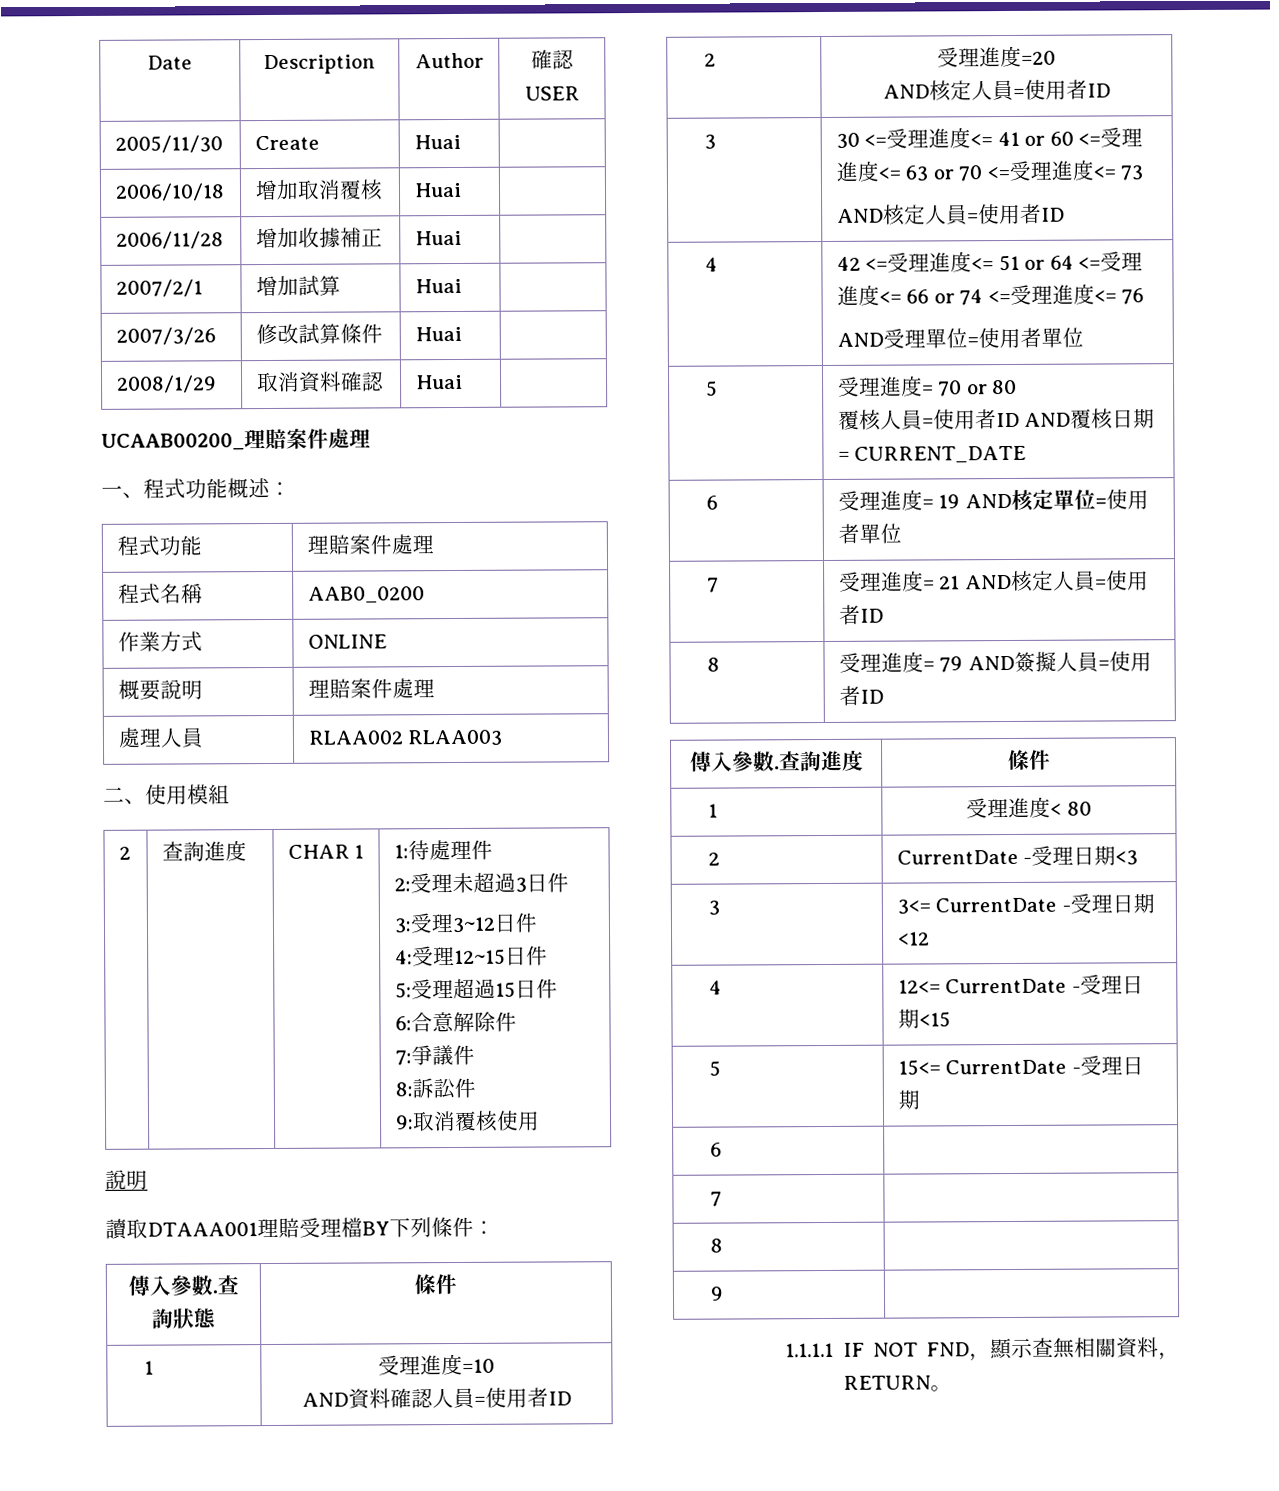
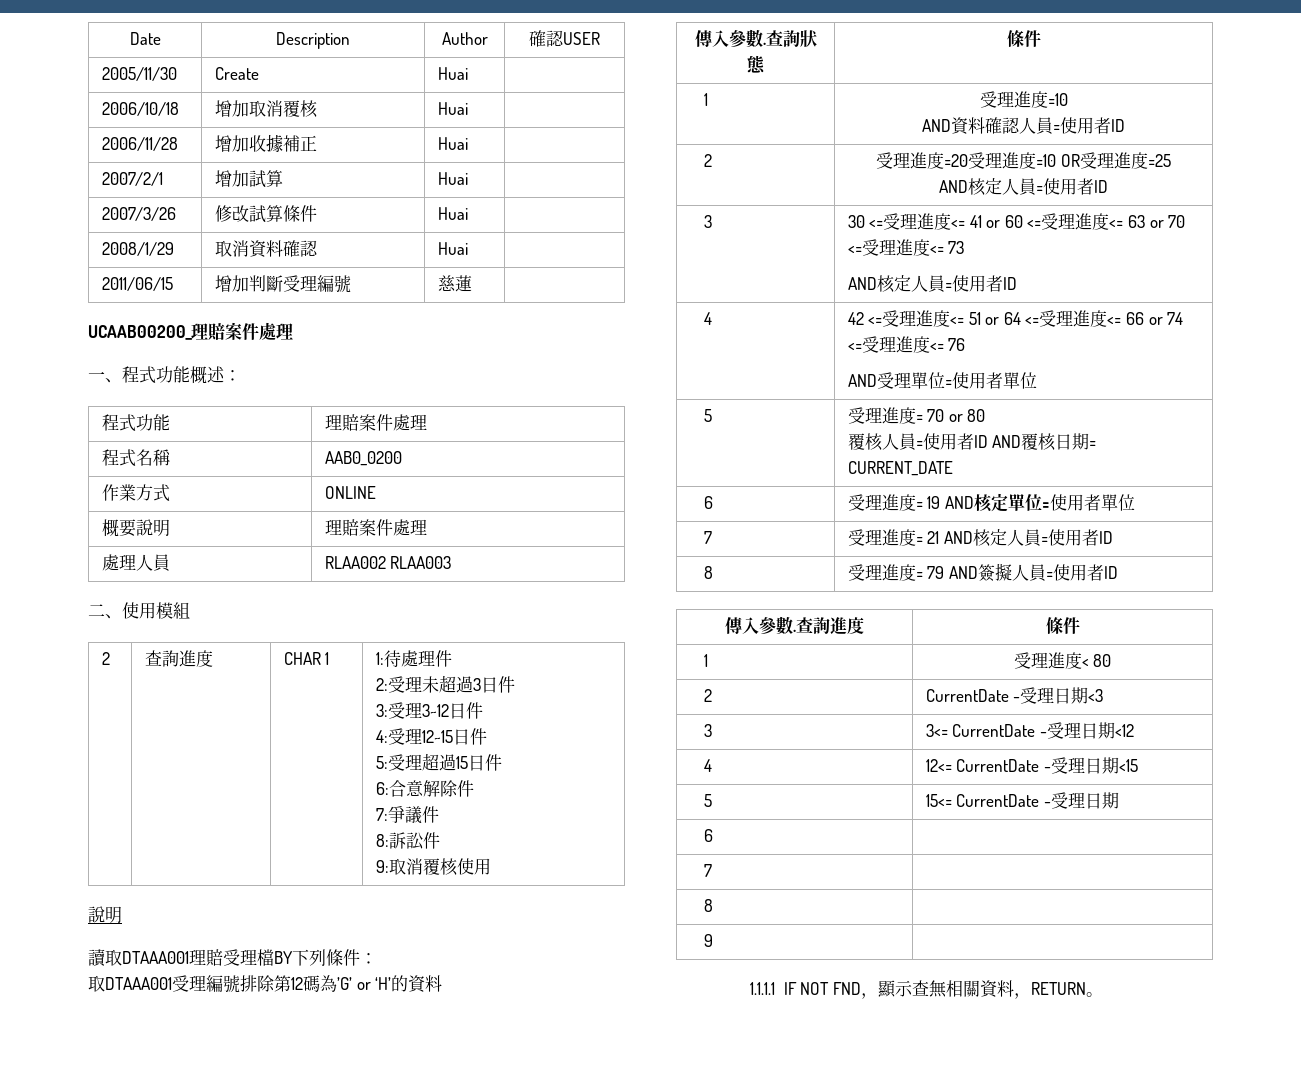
+ 2011/06/15 | 增加判斷受理編號 | 慈蓮 |
+ 取DTAAA001受理編號排除第12碼為’G’ or ‘H’的資料
- 2 | 受理進度=20
+ 2 | 受理進度=20受理進度=10 OR受理進度=25

